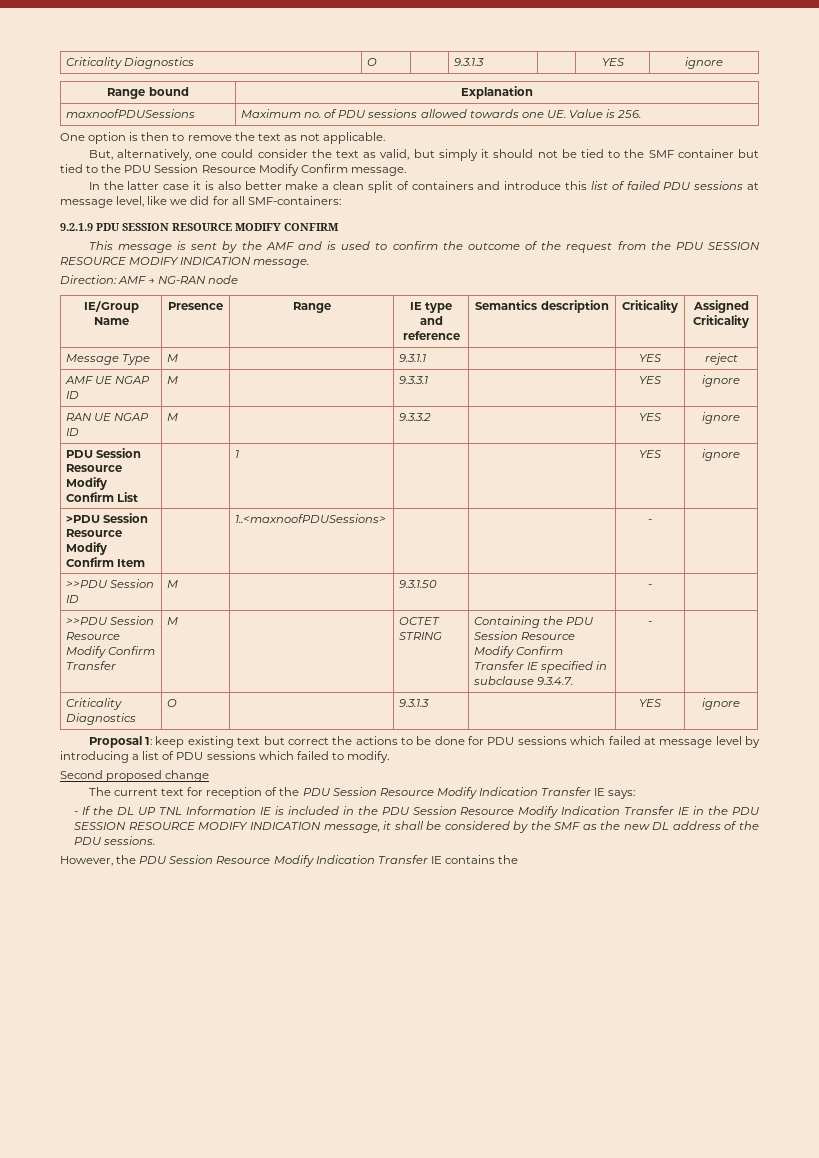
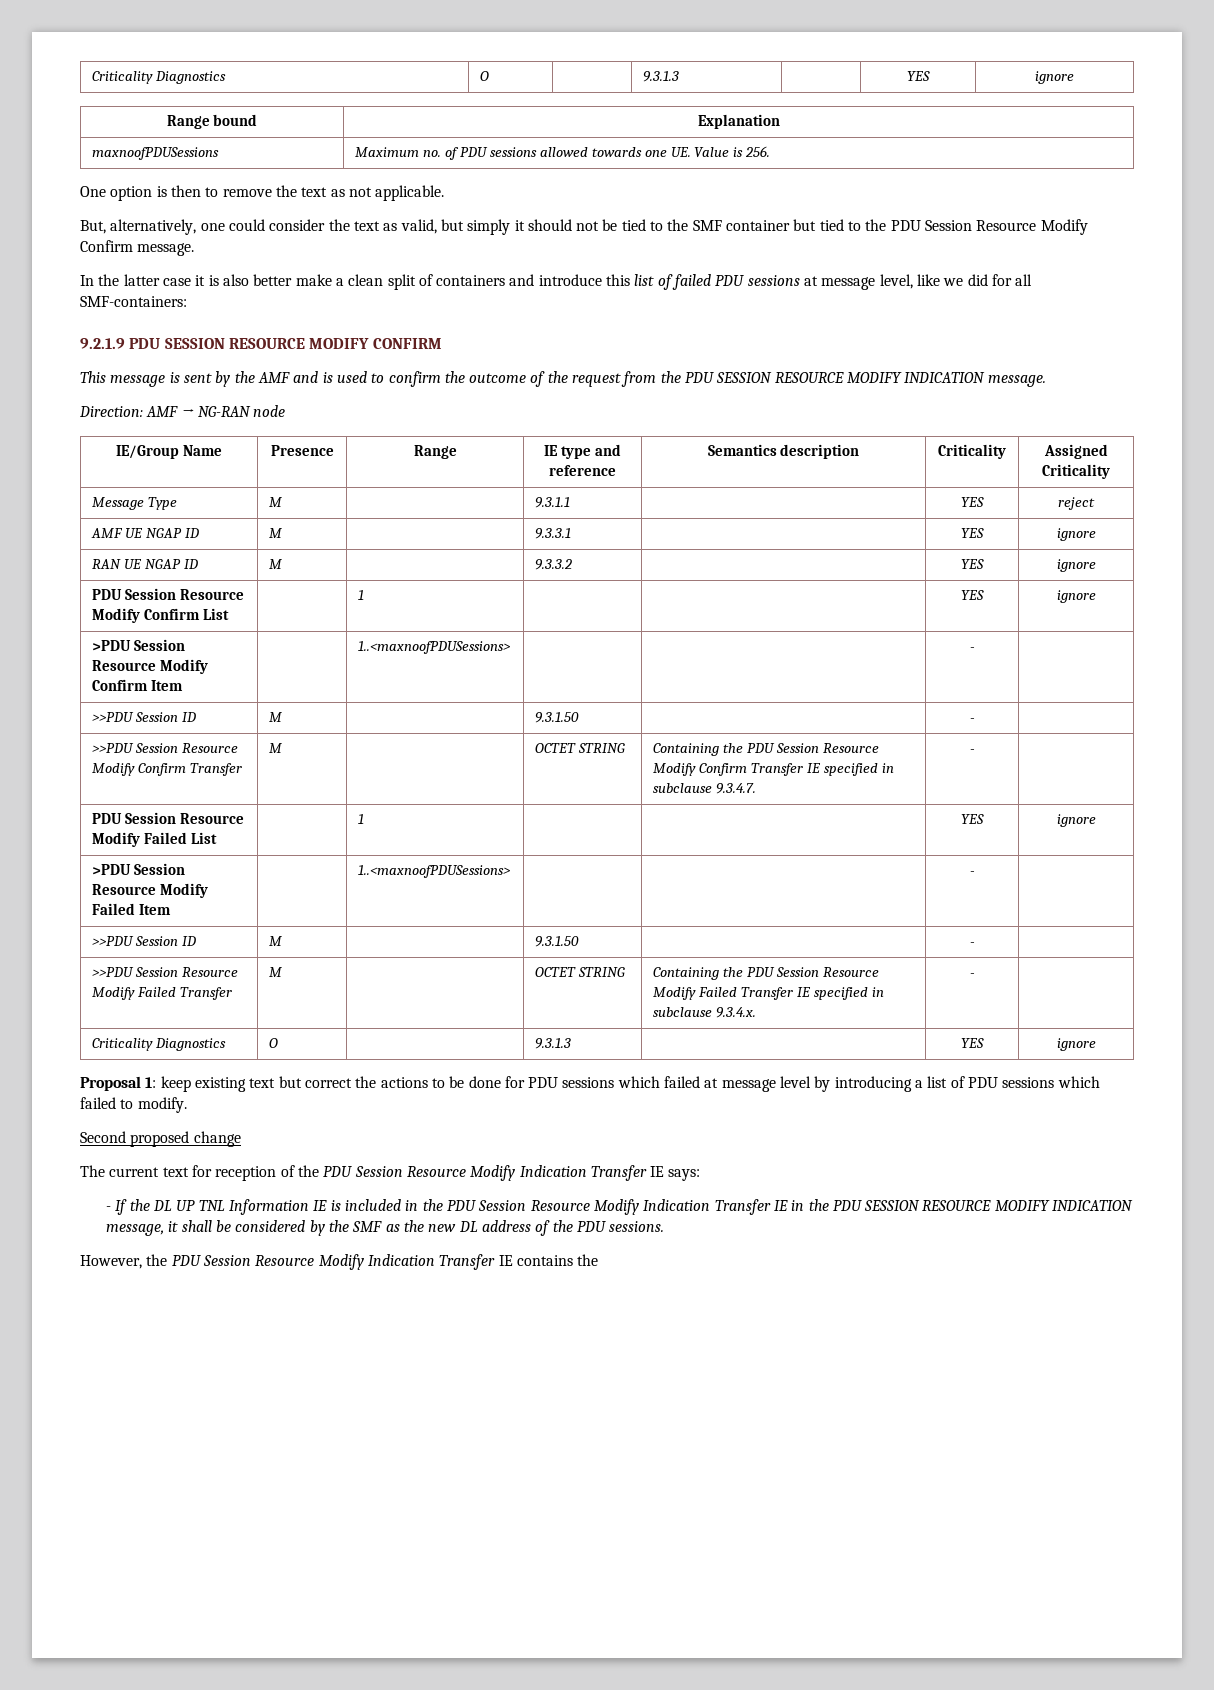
+ PDU Session Resource Modify Failed List | | 1 | | | YES | ignore
+ >PDU Session Resource Modify Failed Item | | 1..<maxnoofPDUSessions> | | | - |
+ >>PDU Session ID | M | | 9.3.1.50 | | - |
+ >>PDU Session Resource Modify Failed Transfer | M | | OCTET STRING | Containing the PDU Session Resource Modify Failed Transfer IE specified in subclause 9.3.4.x. | - |

